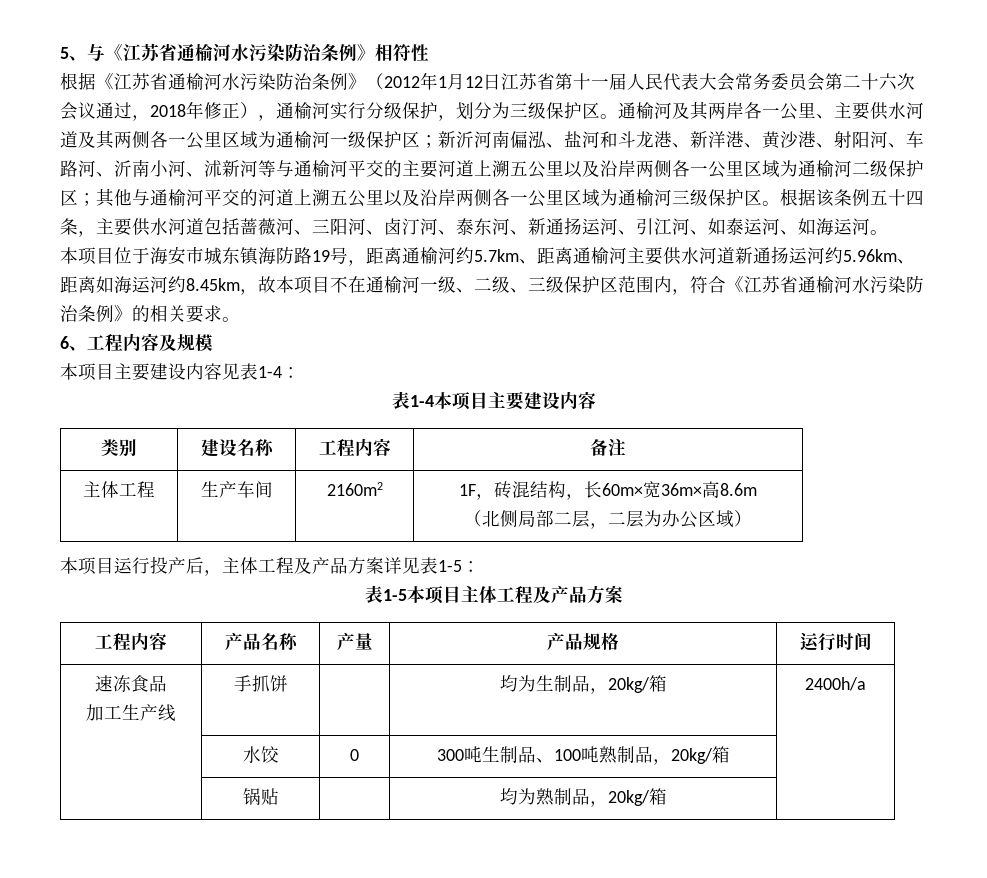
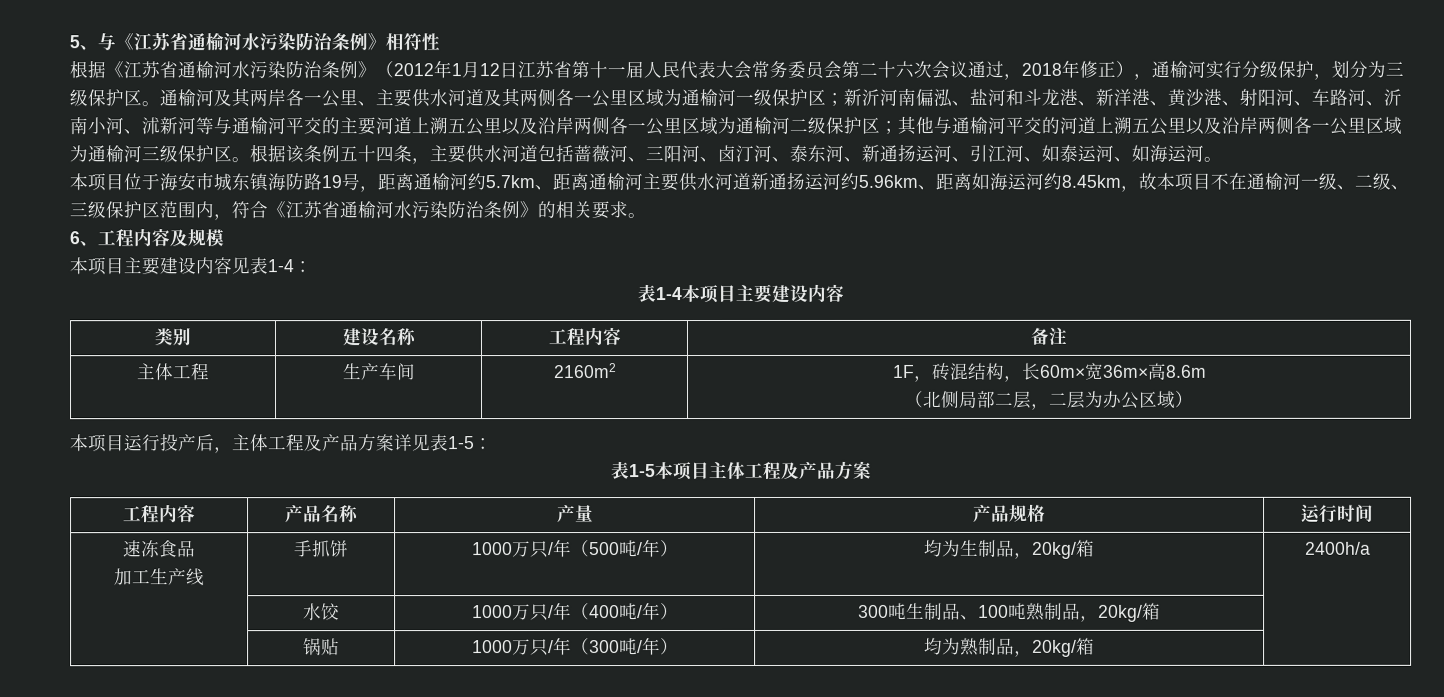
  速冻食品
- 加工生产线 | 手抓饼 | | 均为生制品，20kg/箱 | 2400h/a
+ 加工生产线 | 手抓饼 | 1000万只/年（500吨/年） | 均为生制品，20kg/箱 | 2400h/a
- | 水饺 | 0 | 300吨生制品、100吨熟制品，20kg/箱 |
+ | 水饺 | 1000万只/年（400吨/年） | 300吨生制品、100吨熟制品，20kg/箱 |
- | 锅贴 | | 均为熟制品，20kg/箱 |
+ | 锅贴 | 1000万只/年（300吨/年） | 均为熟制品，20kg/箱 |

